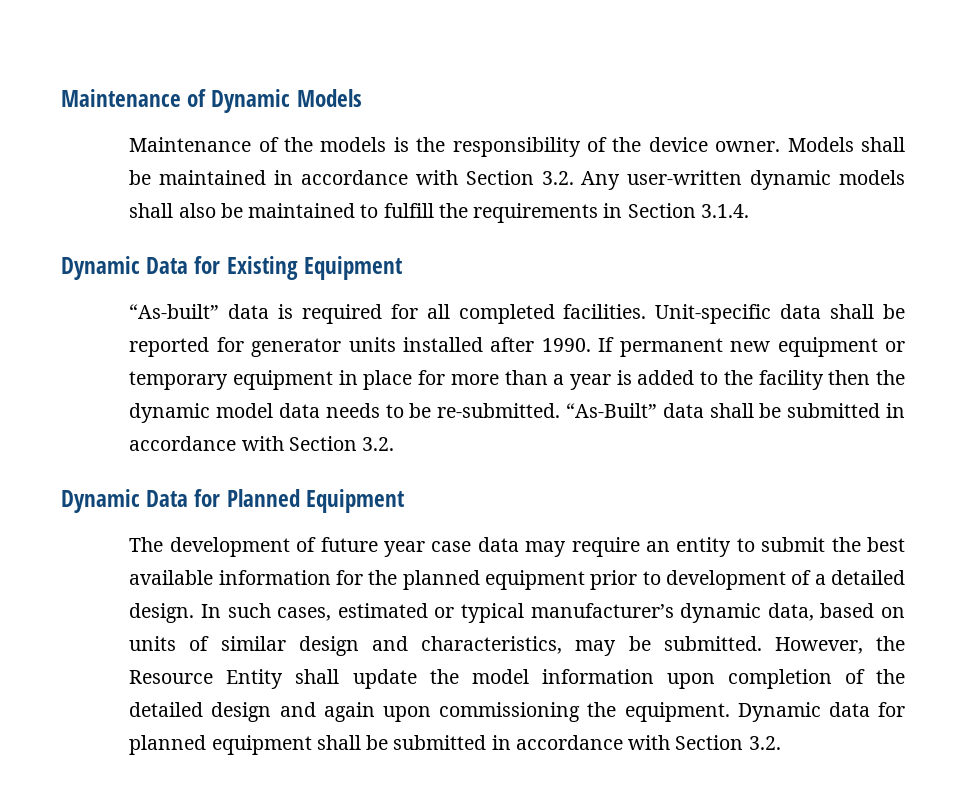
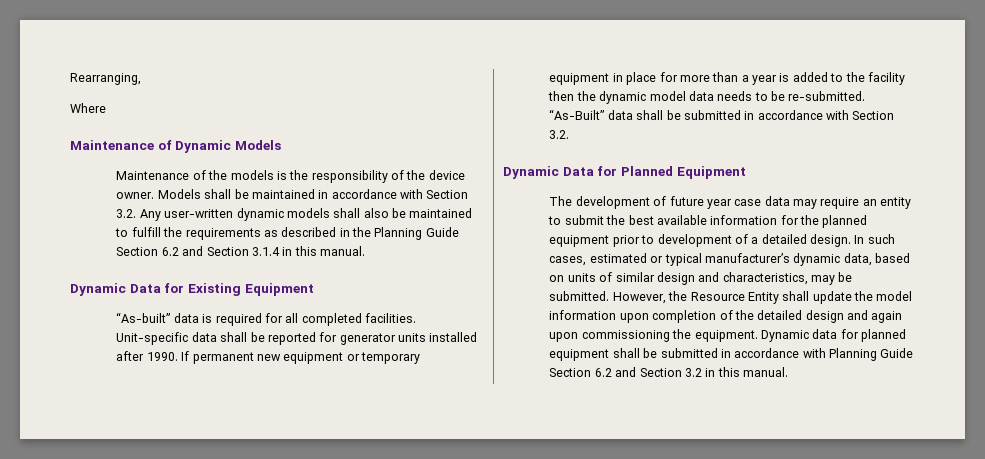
+ Rearranging,
+ Where
- Models shall be maintained in accordance with Section 3.2. Any user-written dynamic models shall also be maintained to fulfill the requirements in Section 3.1.4.
+ Models shall be maintained in accordance with Section 3.2. Any user-written dynamic models shall also be maintained to fulfill the requirements as described in the Planning Guide Section 6.2 and Section 3.1.4 in this manual.
- Dynamic data for planned equipment shall be submitted in accordance with Section 3.2.
+ Dynamic data for planned equipment shall be submitted in accordance with Planning Guide Section 6.2 and Section 3.2 in this manual.

